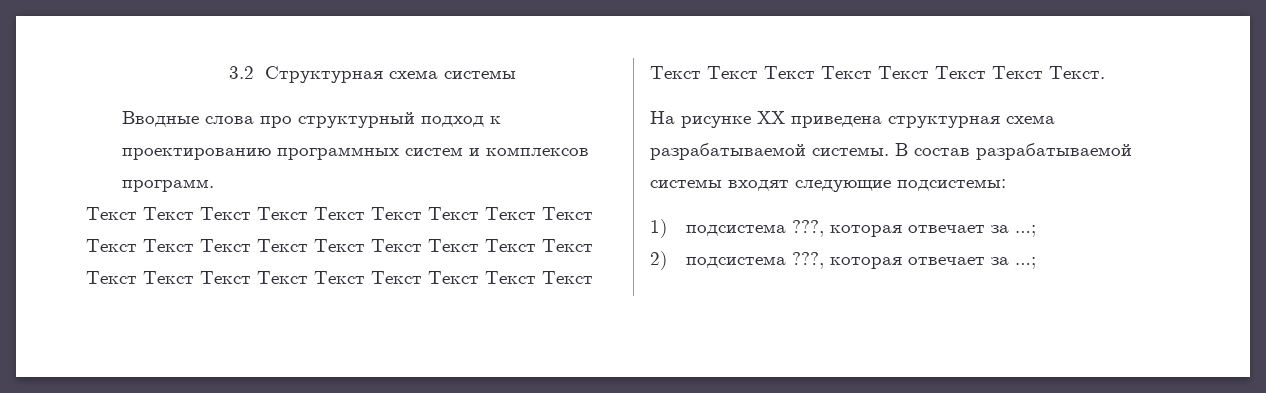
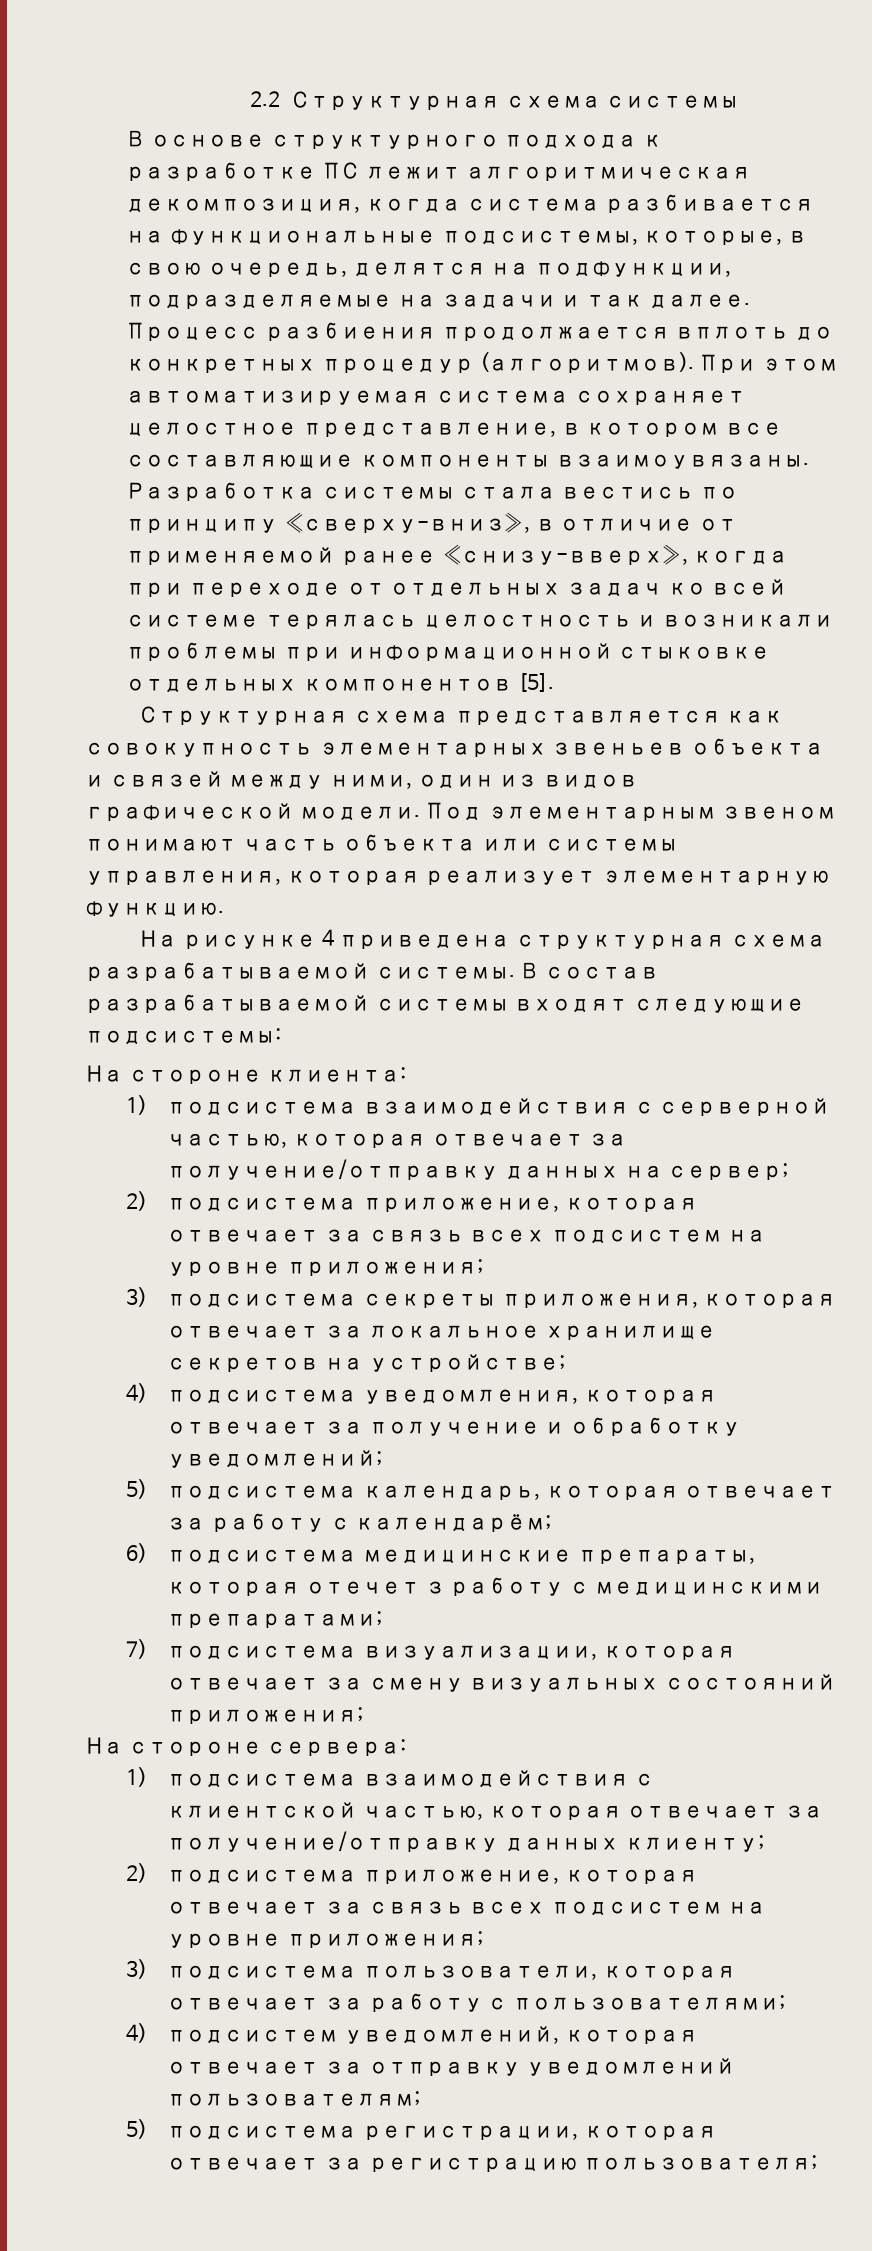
- 3.2 Структурная схема системы
+ 2.2 Структурная схема системы
- Вводные слова про структурный подход к проектированию программных систем и комплексов программ.
- Текст Текст Текст Текст Текст Текст Текст Текст Текст Текст Текст Текст Текст Текст Текст Текст Текст Текст Текст Текст Текст Текст Текст Текст Текст Текст Текст Текст Текст Текст Текст Текст Текст Текст Текст.
+ В основе структурного подхода к разработке ПС лежит алгоритмическая декомпозиция, когда система разбивается на функциональные подсистемы, которые, в свою очередь, делятся на подфункции, подразделяемые на задачи и так далее. Процесс разбиения продолжается вплоть до конкретных процедур (алгоритмов). При этом автоматизируемая система сохраняет целостное представление, в котором все составляющие компоненты взаимоувязаны. Разработка системы стала вестись по принципу «сверху-вниз», в отличие от применяемой ранее «снизу-вверх», когда при переходе от отдельных задач ко всей системе терялась целостность и возникали проблемы при информационной стыковке отдельных компонентов [5].
+ Структурная схема представляется как совокупность элементарных звеньев объекта и связей между ними, один из видов графической модели. Под элементарным звеном понимают часть объекта или системы управления, которая реализует элементарную функцию.
- На рисунке ХХ приведена структурная схема разрабатываемой системы.
+ На рисунке 4 приведена структурная схема разрабатываемой системы.
- 1) подсистема ???, которая отвечает за …;
- 2) подсистема ???, которая отвечает за …;
+ На стороне клиента:
+ 1) подсистема взаимодействия с серверной частью, которая отвечает за получение/отправку данных на сервер;
+ 2) подсистема приложение, которая отвечает за связь всех подсистем на уровне приложения;
+ 3) подсистема секреты приложения, которая отвечает за локальное хранилище секретов на устройстве;
+ 4) подсистема уведомления, которая отвечает за получение и обработку уведомлений;
+ 5) подсистема календарь, которая отвечает за работу с календарём;
+ 6) подсистема медицинские препараты, которая отечет з работу с медицинскими препаратами;
+ 7) подсистема визуализации, которая отвечает за смену визуальных состояний приложения;
+ На стороне сервера:
+ 1) подсистема взаимодействия с клиентской частью, которая отвечает за получение/отправку данных клиенту;
+ 2) подсистема приложение, которая отвечает за связь всех подсистем на уровне приложения;
+ 3) подсистема пользователи, которая отвечает за работу с пользователями;
+ 4) подсистем уведомлений, которая отвечает за отправку уведомлений пользователям;
+ 5) подсистема регистрации, которая отвечает за регистрацию пользователя;

